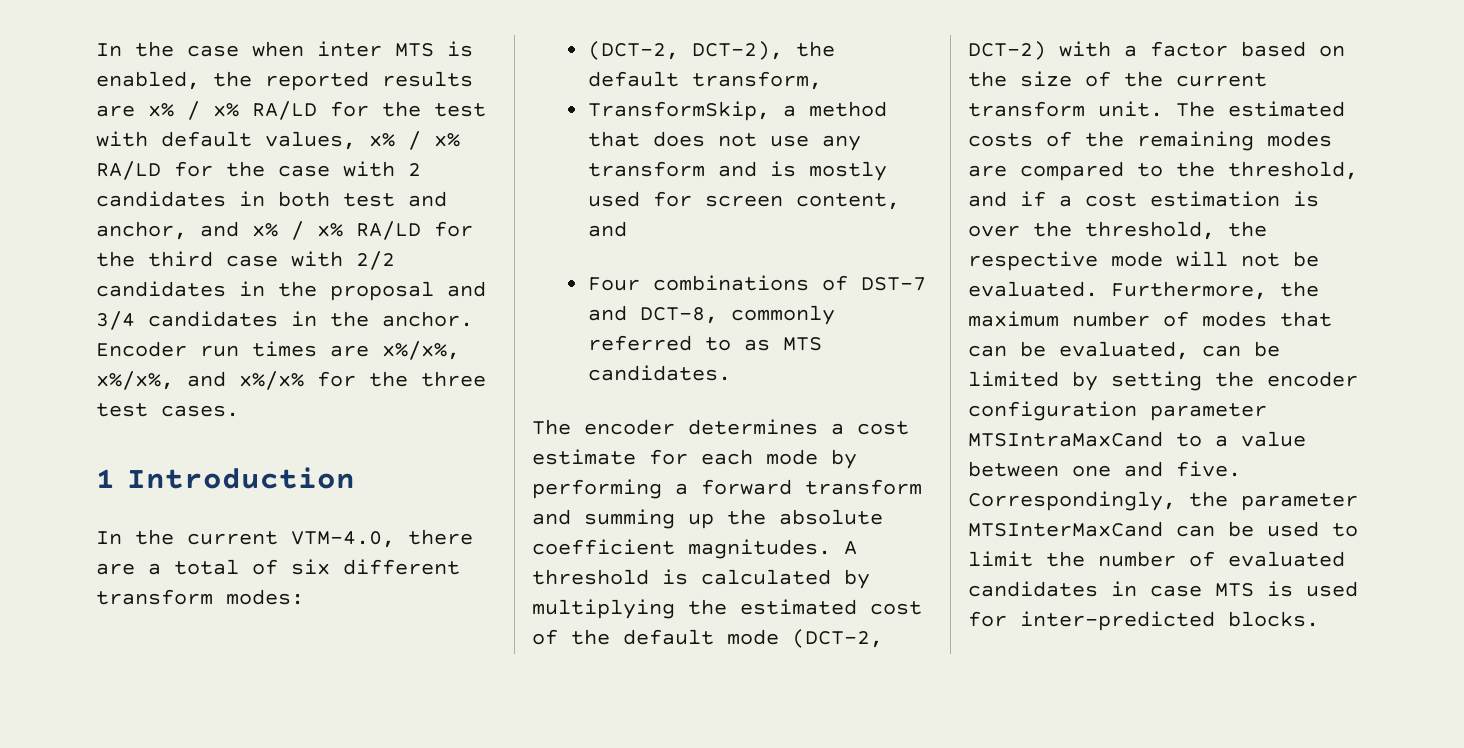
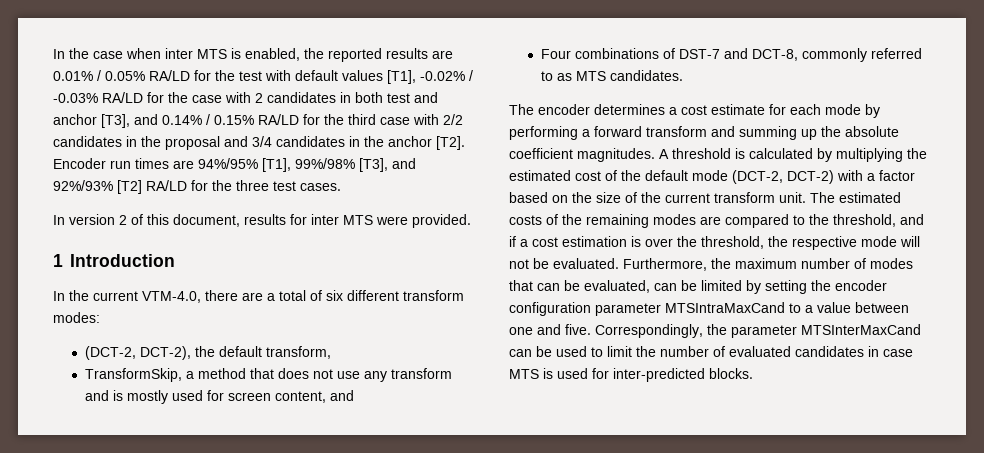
- In the case when inter MTS is enabled, the reported results are x% / x% RA/LD for the test with default values, x% / x% RA/LD for the case with 2 candidates in both test and anchor, and x% / x% RA/LD for the third case with 2/2 candidates in the proposal and 3/4 candidates in the anchor. Encoder run times are x%/x%, x%/x%, and x%/x% for the three test cases.
+ In the case when inter MTS is enabled, the reported results are 0.01% / 0.05% RA/LD for the test with default values [T1], -0.02% / -0.03% RA/LD for the case with 2 candidates in both test and anchor [T3], and 0.14% / 0.15% RA/LD for the third case with 2/2 candidates in the proposal and 3/4 candidates in the anchor [T2]. Encoder run times are 94%/95% [T1], 99%/98% [T3], and 92%/93% [T2] RA/LD for the three test cases.
+ In version 2 of this document, results for inter MTS were provided.

